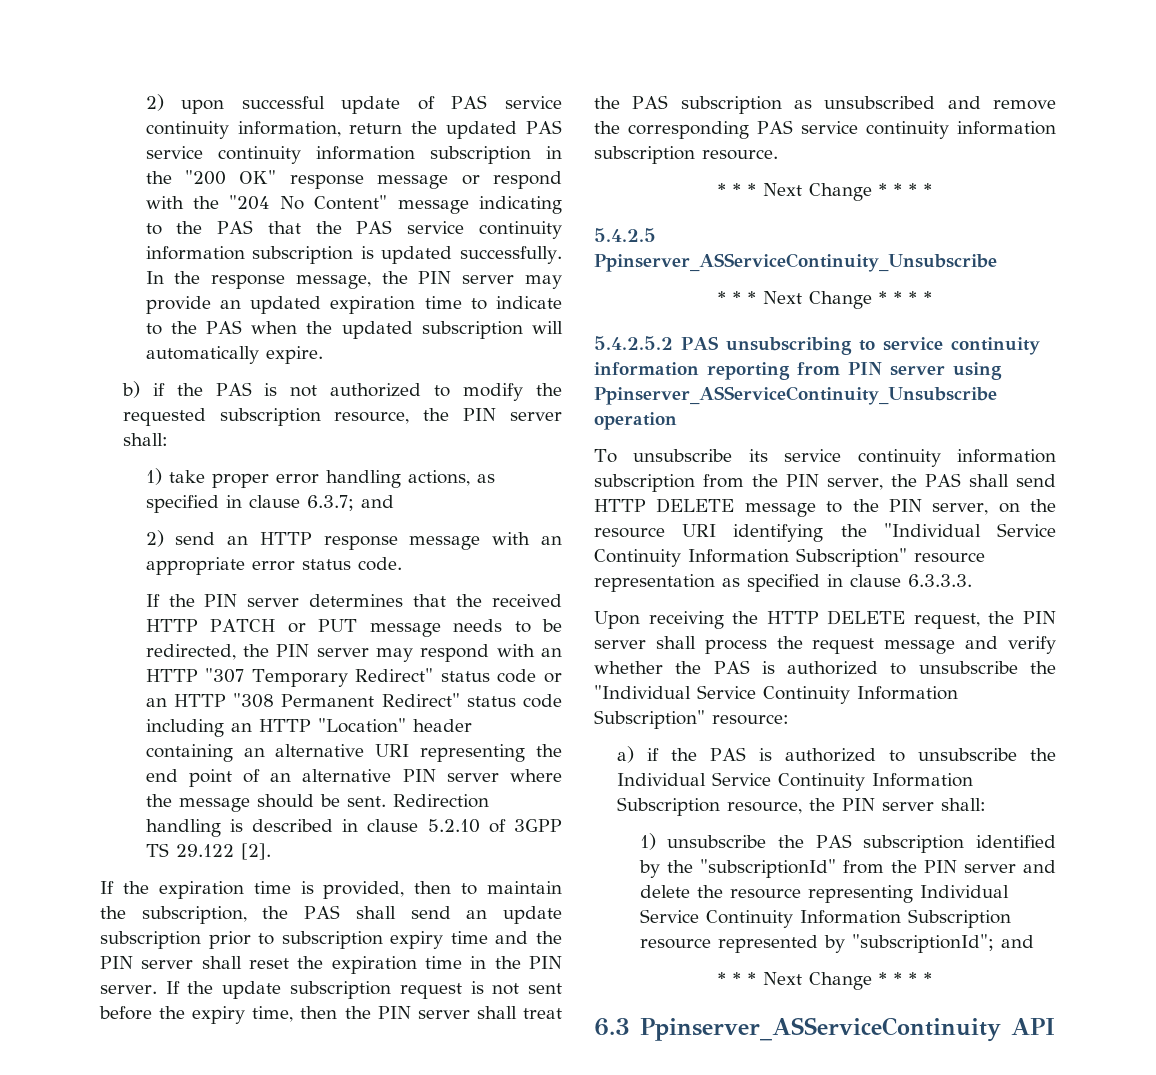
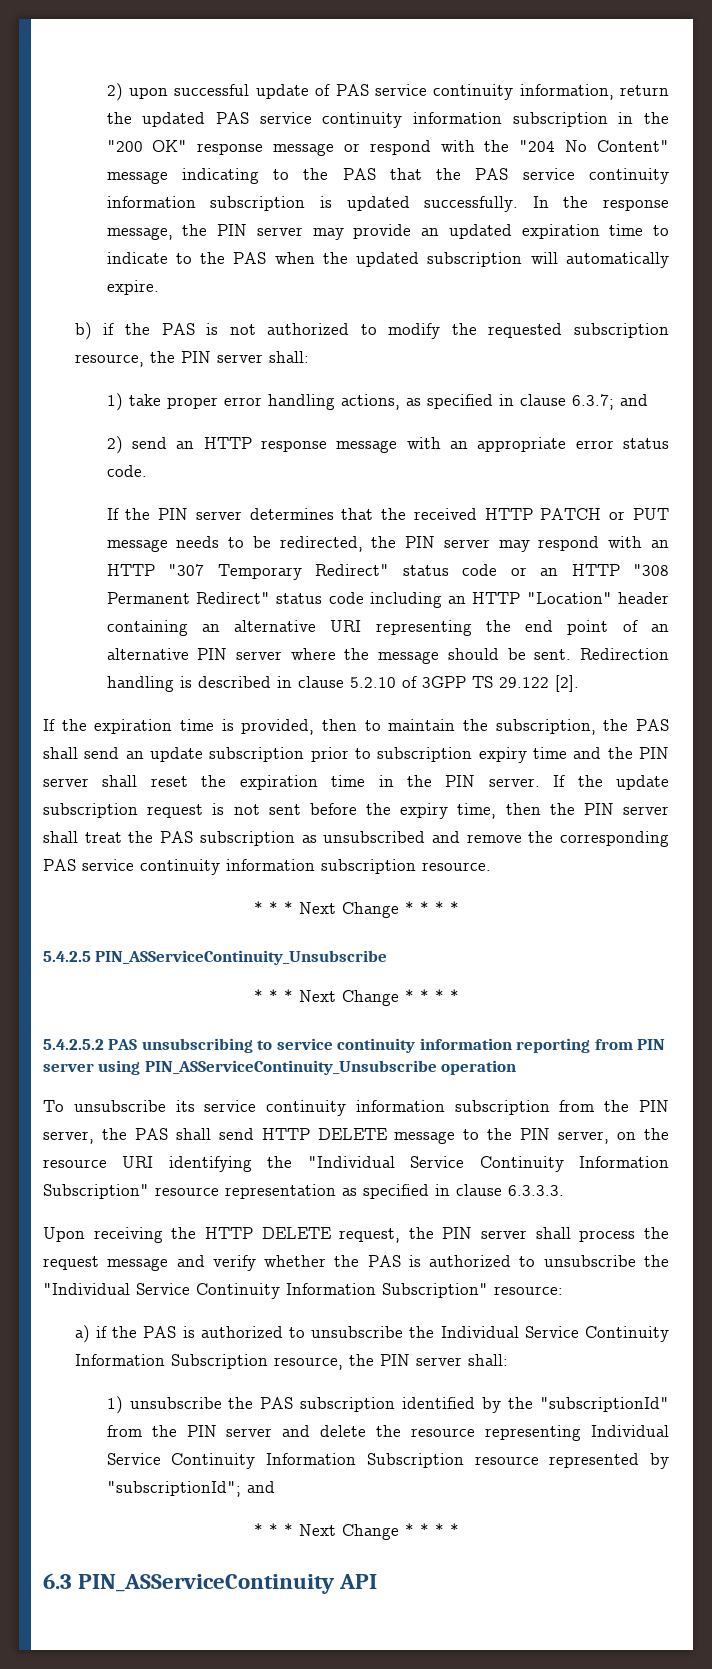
- 5.4.2.5 Ppinserver_ASServiceContinuity_Unsubscribe
+ 5.4.2.5 PIN_ASServiceContinuity_Unsubscribe
- 5.4.2.5.2 PAS unsubscribing to service continuity information reporting from PIN server using Ppinserver_ASServiceContinuity_Unsubscribe operation
+ 5.4.2.5.2 PAS unsubscribing to service continuity information reporting from PIN server using PIN_ASServiceContinuity_Unsubscribe operation
- 6.3 Ppinserver_ASServiceContinuity API
+ 6.3 PIN_ASServiceContinuity API

